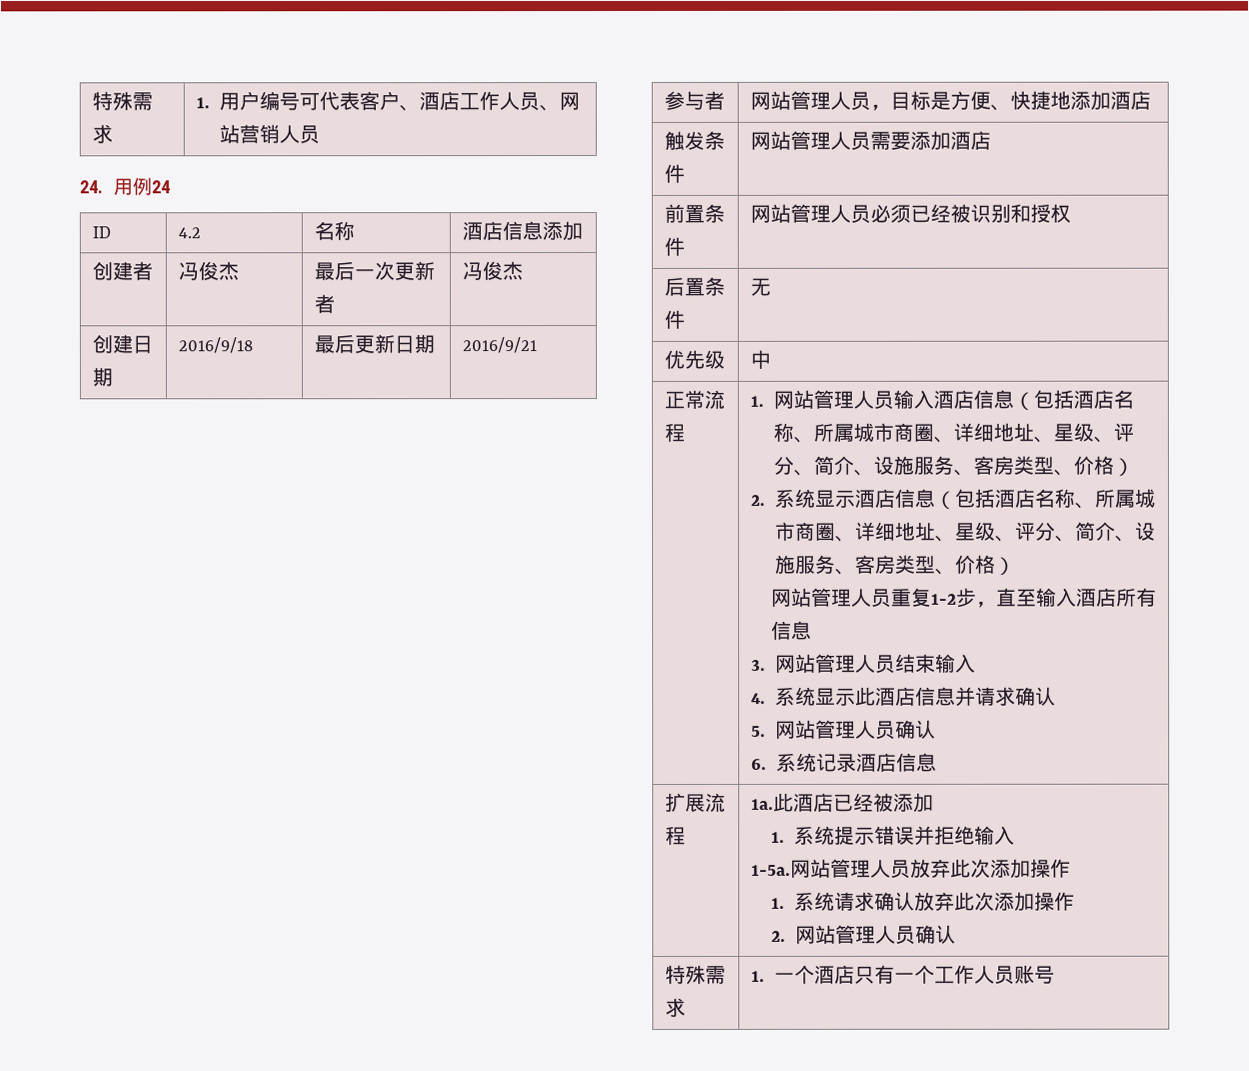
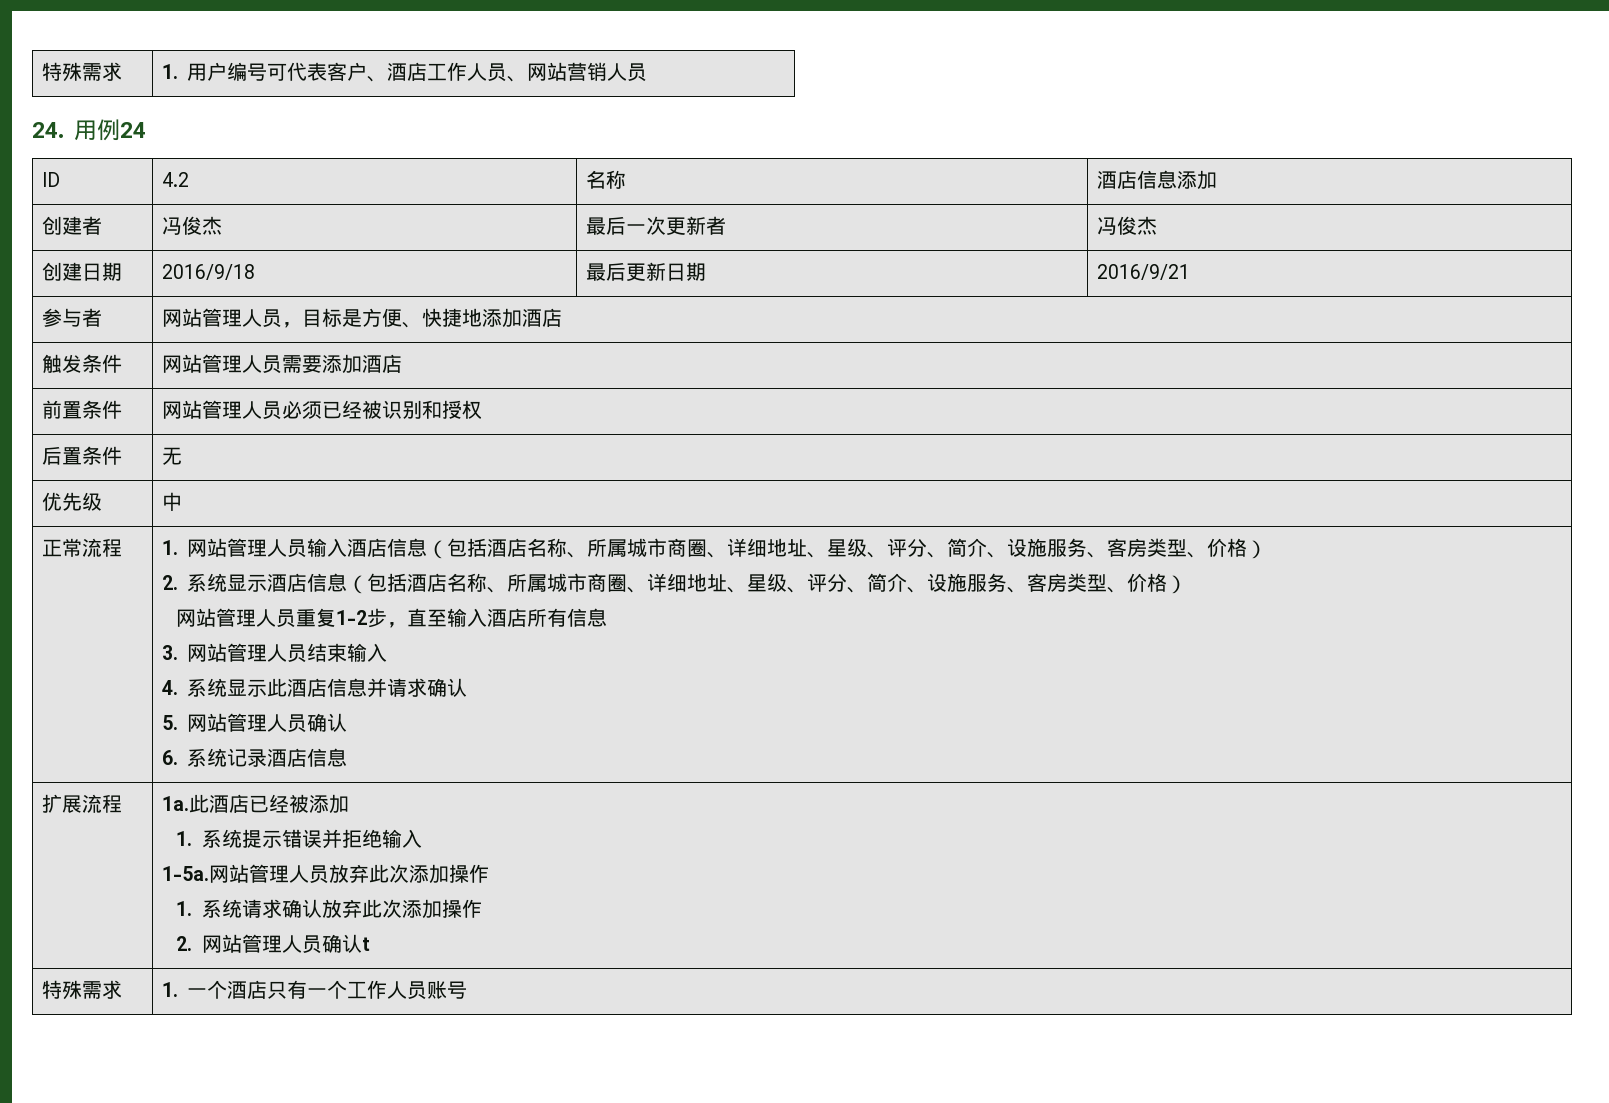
  扩展流程 | 1a.此酒店已经被添加
  1.系统提示错误并拒绝输入
  1-5a.网站管理人员放弃此次添加操作
  1.系统请求确认放弃此次添加操作
- 2.网站管理人员确认
+ 2.网站管理人员确认t

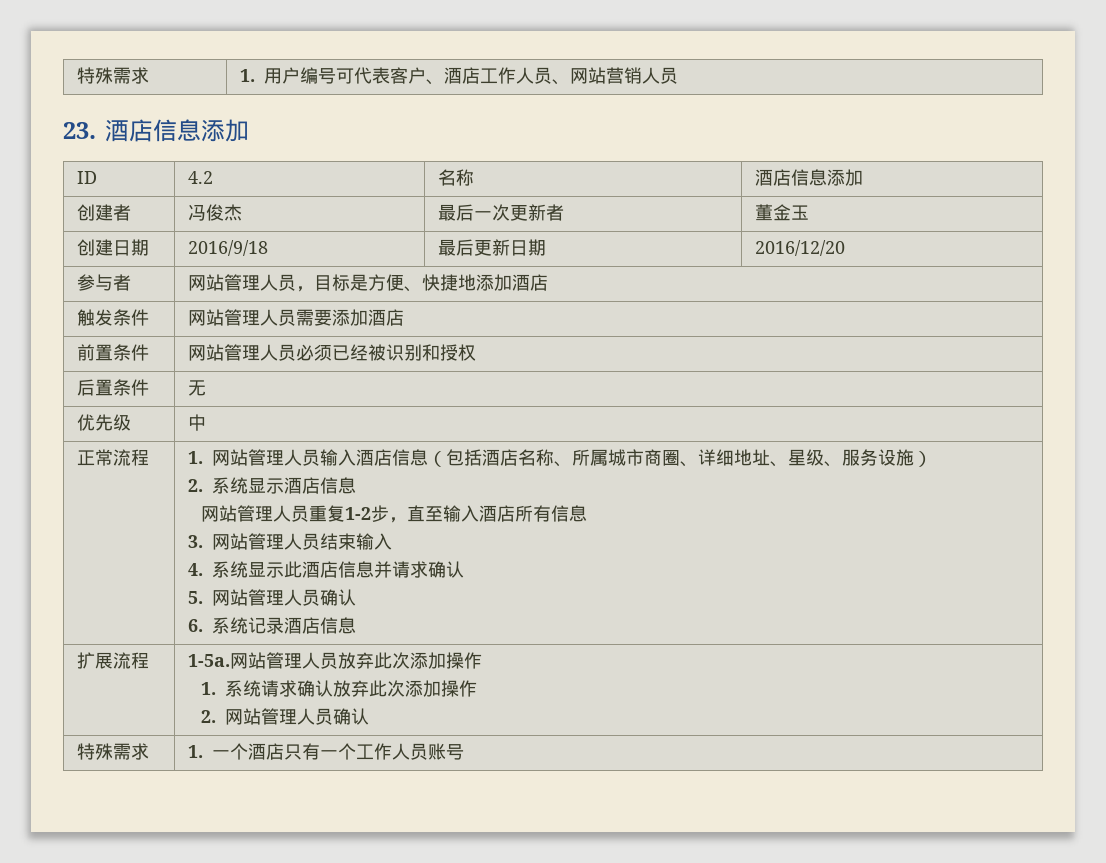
- 24.用例24
+ 23.酒店信息添加
- 创建者 | 冯俊杰 | 最后一次更新者 | 冯俊杰
+ 创建者 | 冯俊杰 | 最后一次更新者 | 董金玉
- 创建日期 | 2016/9/18 | 最后更新日期 | 2016/9/21
+ 创建日期 | 2016/9/18 | 最后更新日期 | 2016/12/20
- 1.网站管理人员输入酒店信息（包括酒店名称、所属城市商圈、详细地址、星级、评分、简介、设施服务、客房类型、价格）
+ 1.网站管理人员输入酒店信息（包括酒店名称、所属城市商圈、详细地址、星级、服务设施）
- 2.系统显示酒店信息（包括酒店名称、所属城市商圈、详细地址、星级、评分、简介、设施服务、客房类型、价格）
+ 2.系统显示酒店信息
- 扩展流程 | 1a.此酒店已经被添加
- 1.系统提示错误并拒绝输入
- 1-5a.网站管理人员放弃此次添加操作
+ 扩展流程 | 1-5a.网站管理人员放弃此次添加操作
  1.系统请求确认放弃此次添加操作
- 2.网站管理人员确认t
+ 2.网站管理人员确认

